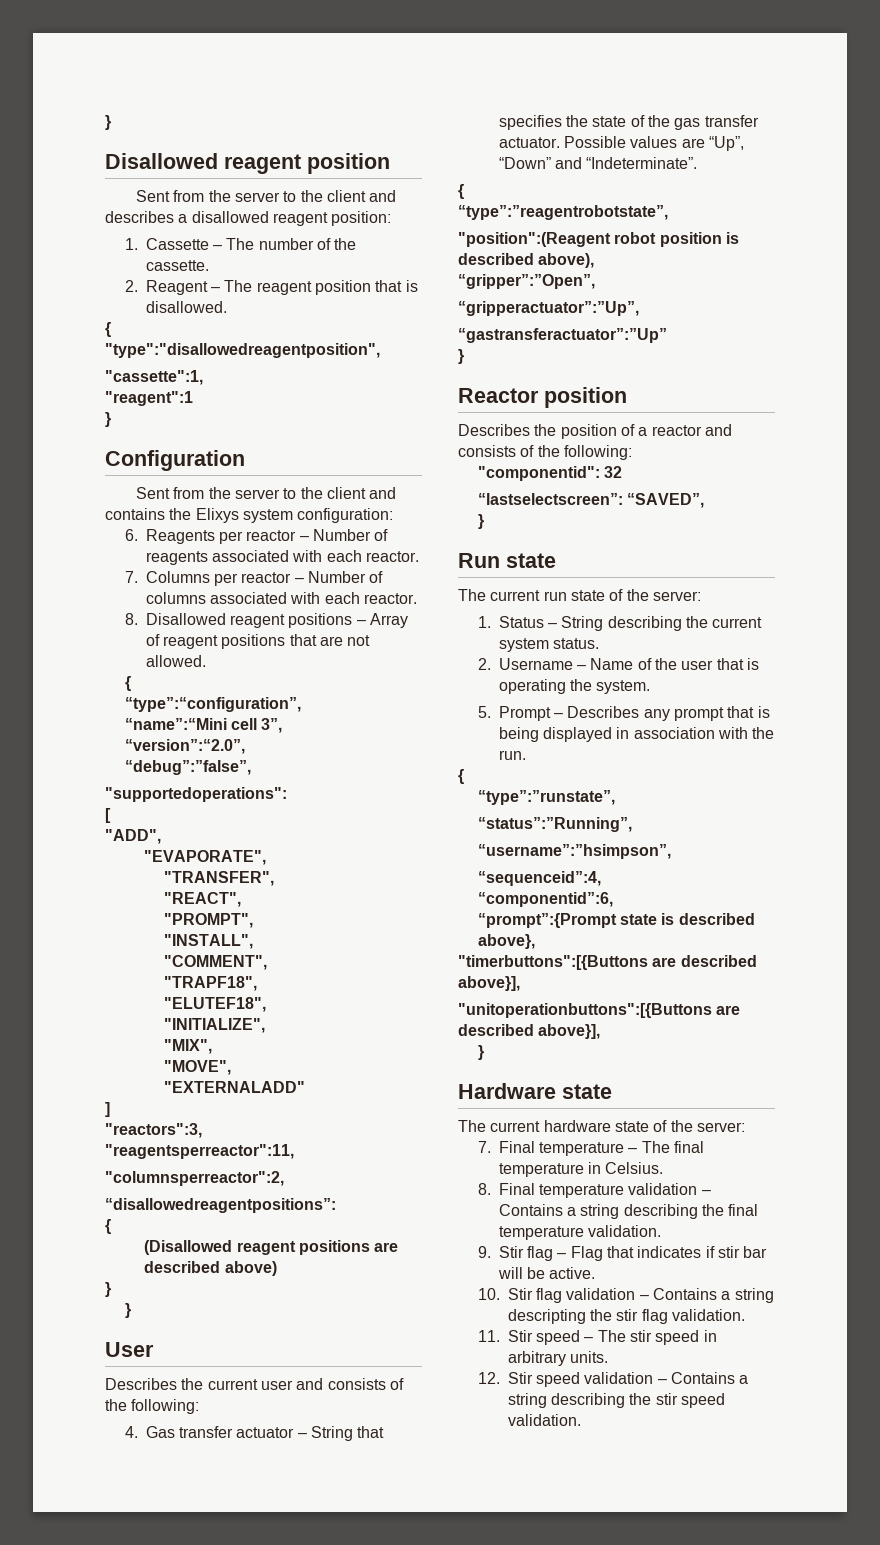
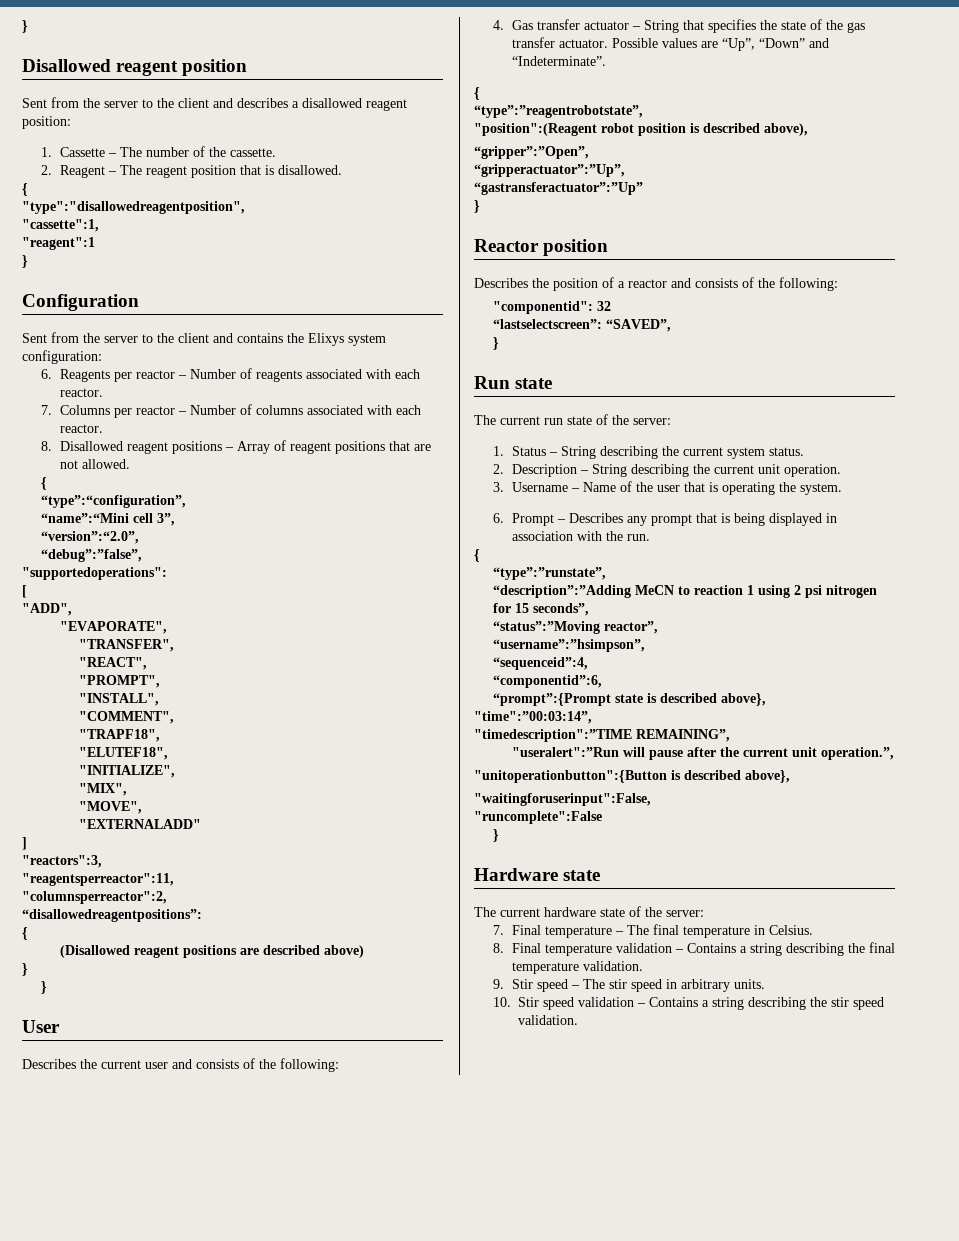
- 2. Username – Name of the user that is operating the system.
+ 2. Description – String describing the current unit operation.
+ 3. Username – Name of the user that is operating the system.
- 5. Prompt – Describes any prompt that is being displayed in association with the run.
+ 6. Prompt – Describes any prompt that is being displayed in association with the run.
- “status”:”Running”,
+ “description”:”Adding MeCN to reaction 1 using 2 psi nitrogen for 15 seconds”,
+ “status”:”Moving reactor”,
- "timerbuttons":[{Buttons are described above}],
- "unitoperationbuttons":[{Buttons are described above}],
+ "time":”00:03:14”,
+ "timedescription":”TIME REMAINING”,
+ "useralert":”Run will pause after the current unit operation.”,
+ "unitoperationbutton":{Button is described above},
+ "waitingforuserinput":False,
+ "runcomplete":False
- 9. Stir flag – Flag that indicates if stir bar will be active.
- 10. Stir flag validation – Contains a string descripting the stir flag validation.
- 11. Stir speed – The stir speed in arbitrary units.
+ 9. Stir speed – The stir speed in arbitrary units.
- 12. Stir speed validation – Contains a string describing the stir speed validation.
+ 10. Stir speed validation – Contains a string describing the stir speed validation.

